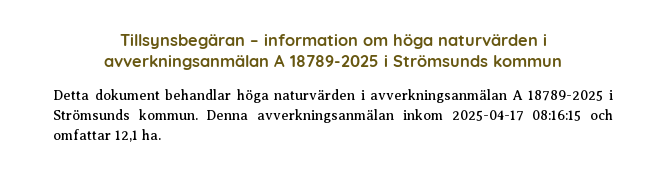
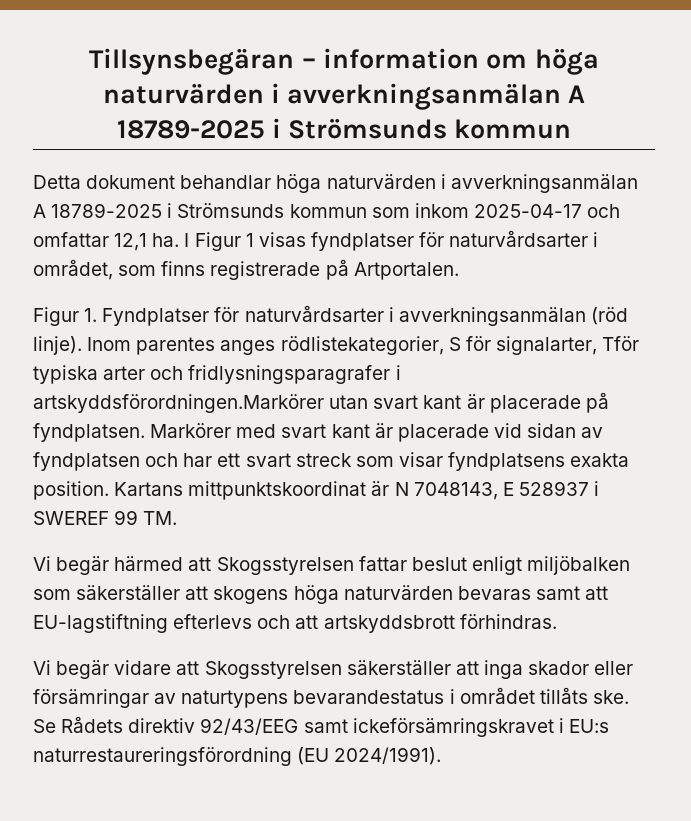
- Detta dokument behandlar höga naturvärden i avverkningsanmälan A 18789-2025 i Strömsunds kommun. Denna avverkningsanmälan inkom 2025-04-17 08:16:15 och omfattar 12,1 ha.
+ Detta dokument behandlar höga naturvärden i avverkningsanmälan A 18789-2025 i Strömsunds kommun som inkom 2025-04-17 och omfattar 12,1 ha.
+ I Figur 1 visas fyndplatser för naturvårdsarter i området, som finns registrerade på Artportalen.
+ Figur 1. Fyndplatser för naturvårdsarter i avverkningsanmälan (röd linje). Inom parentes anges rödlistekategorier, S för signalarter, Tför typiska arter och fridlysningsparagrafer i artskyddsförordningen.Markörer utan svart kant är placerade på fyndplatsen. Markörer med svart kant är placerade vid sidan av fyndplatsen och har ett svart streck som visar fyndplatsens exakta position. Kartans mittpunktskoordinat är N 7048143, E 528937 i SWEREF 99 TM.
+ Vi begär härmed att Skogsstyrelsen fattar beslut enligt miljöbalken som säkerställer att skogens höga naturvärden bevaras samt att EU-lagstiftning efterlevs och att artskyddsbrott förhindras.
+ Vi begär vidare att Skogsstyrelsen säkerställer att inga skador eller försämringar av naturtypens bevarandestatus i området tillåts ske. Se Rådets direktiv 92/43/EEG samt ickeförsämringskravet i EU:s naturrestaureringsförordning (EU 2024/1991).

